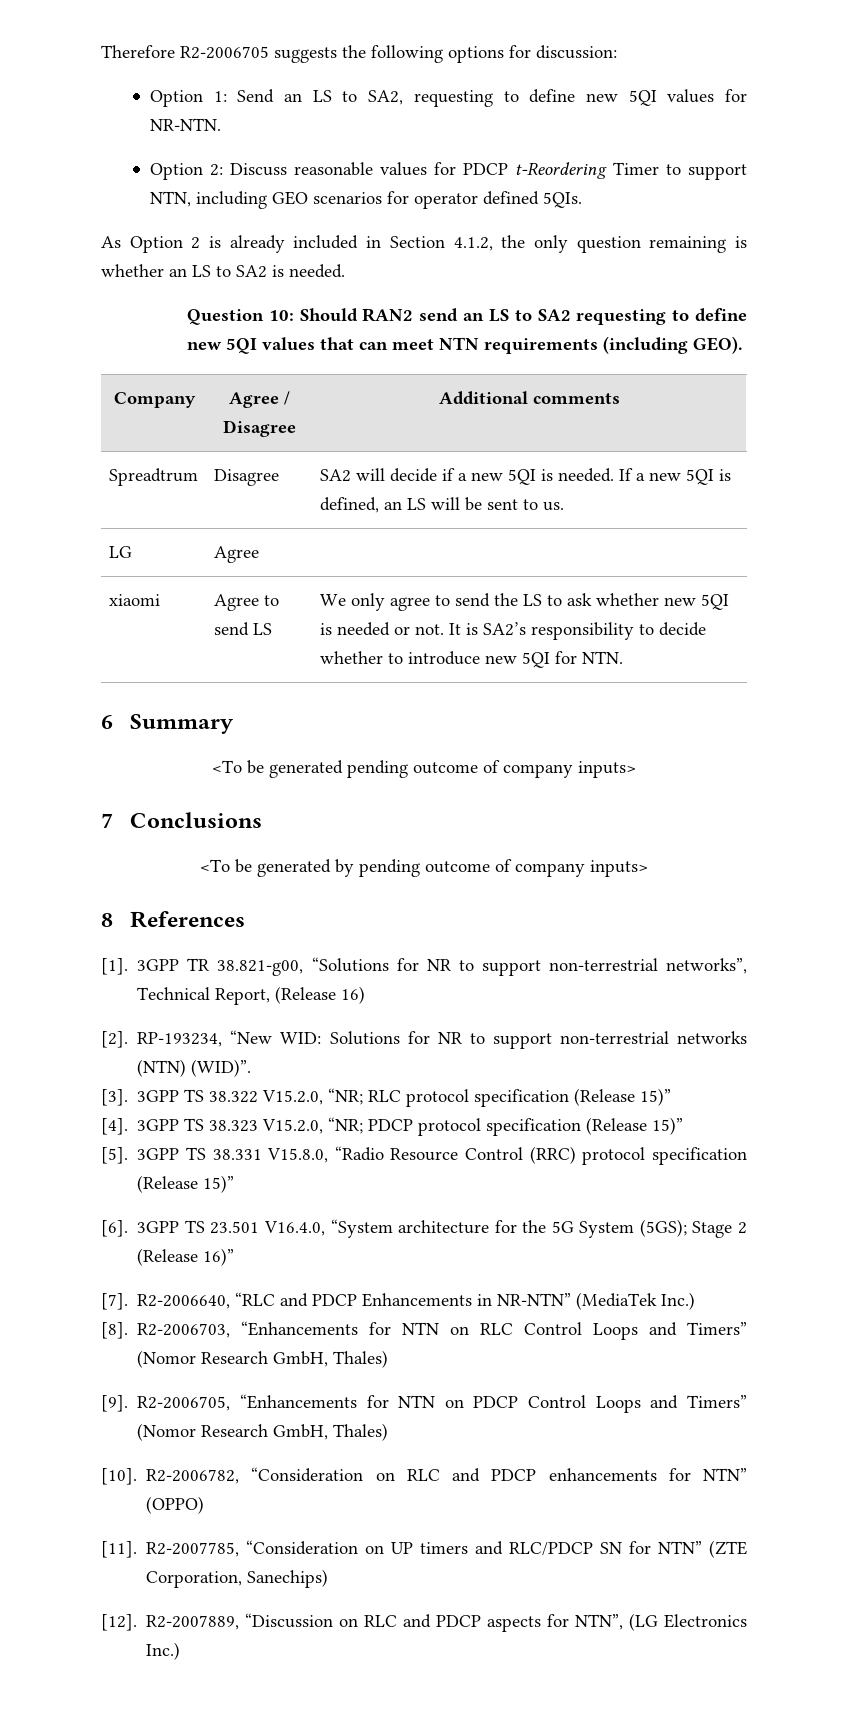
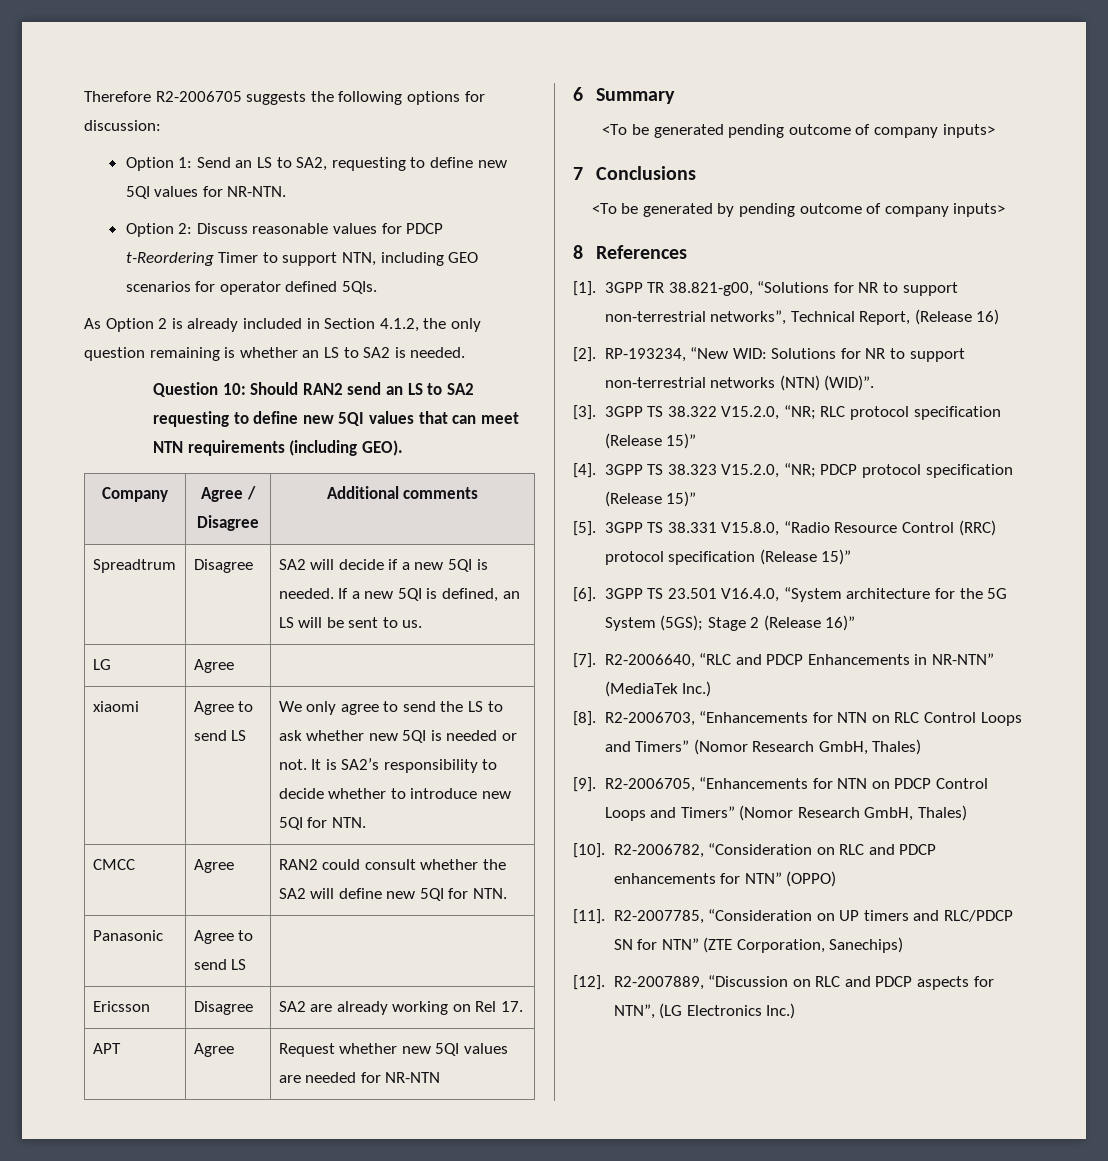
+ CMCC | Agree | RAN2 could consult whether the SA2 will define new 5QI for NTN.
+ Panasonic | Agree to send LS |
+ Ericsson | Disagree | SA2 are already working on Rel 17.
+ APT | Agree | Request whether new 5QI values are needed for NR-NTN

